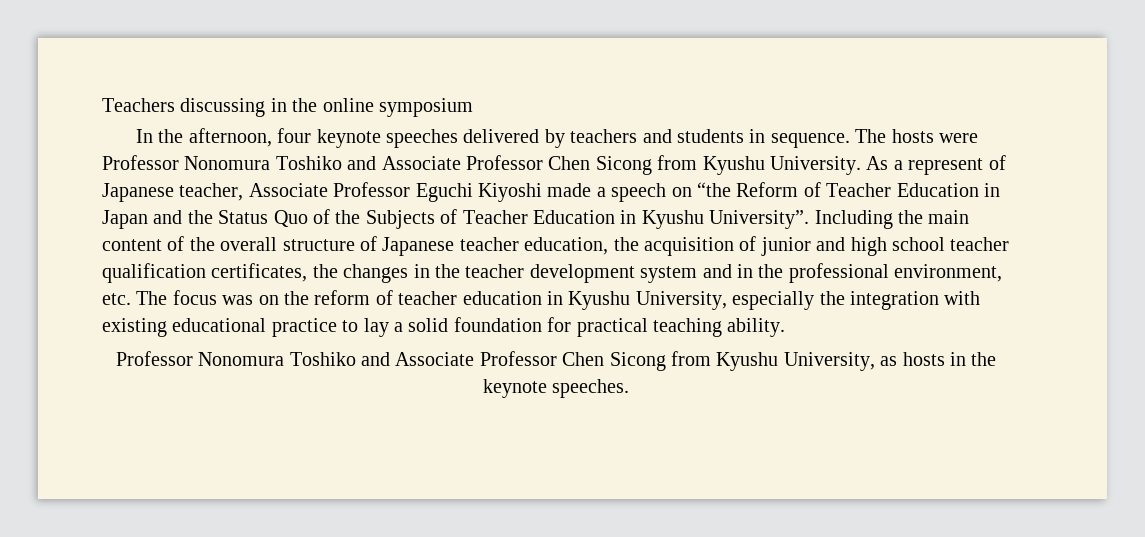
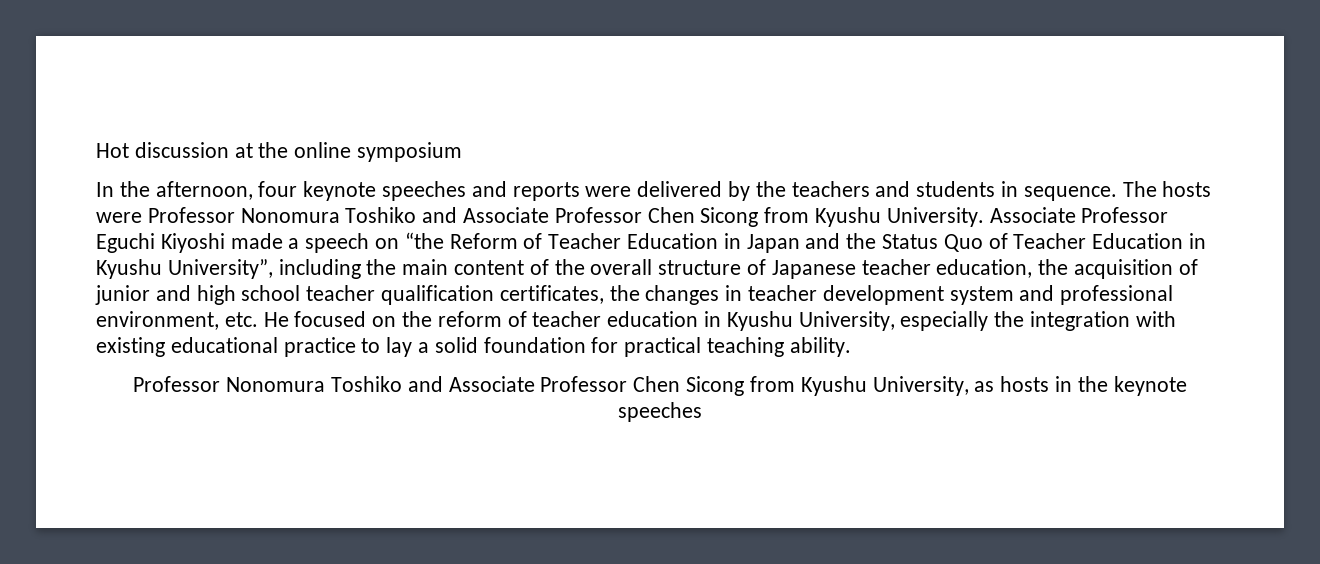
- Teachers discussing in the online symposium
+ Hot discussion at the online symposium
- In the afternoon, four keynote speeches delivered by teachers and students in sequence.
+ In the afternoon, four keynote speeches and reports were delivered by the teachers and students in sequence.
- As a represent of Japanese teacher, Associate Professor Eguchi Kiyoshi made a speech on “the Reform of Teacher Education in Japan and the Status Quo of the Subjects of Teacher Education in Kyushu University”. Including the main content of the overall structure of Japanese teacher education, the acquisition of junior and high school teacher qualification certificates, the changes in the teacher development system and in the professional environment, etc. The focus was on the reform of teacher education in Kyushu University, especially the integration with existing educational practice to lay a solid foundation for practical teaching ability.
+ Associate Professor Eguchi Kiyoshi made a speech on “the Reform of Teacher Education in Japan and the Status Quo of Teacher Education in Kyushu University”, including the main content of the overall structure of Japanese teacher education, the acquisition of junior and high school teacher qualification certificates, the changes in teacher development system and professional environment, etc. He focused on the reform of teacher education in Kyushu University, especially the integration with existing educational practice to lay a solid foundation for practical teaching ability.
- Professor Nonomura Toshiko and Associate Professor Chen Sicong from Kyushu University, as hosts in the keynote speeches.
+ Professor Nonomura Toshiko and Associate Professor Chen Sicong from Kyushu University, as hosts in the keynote speeches

